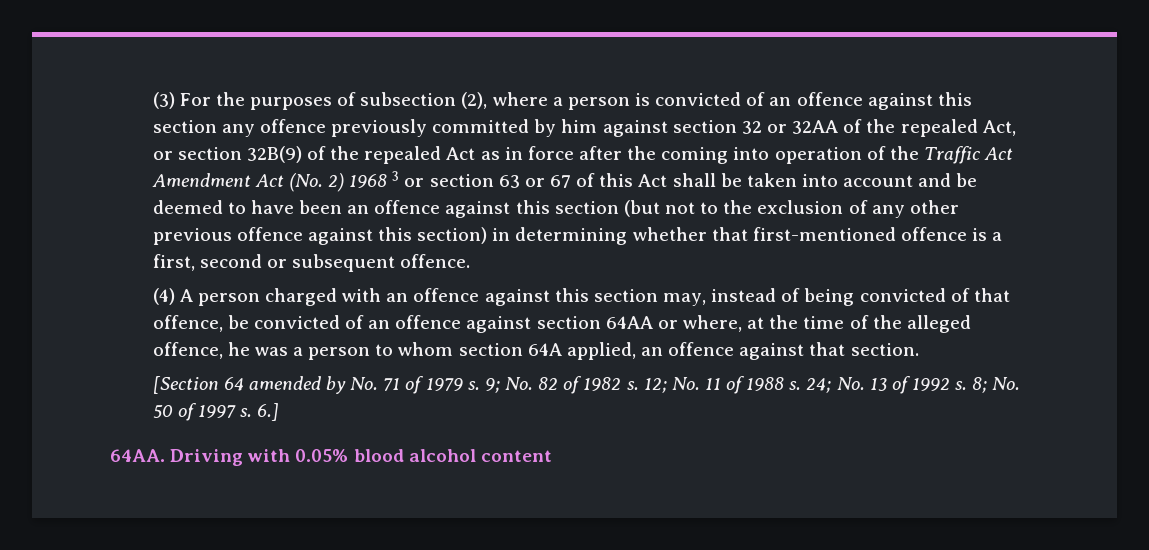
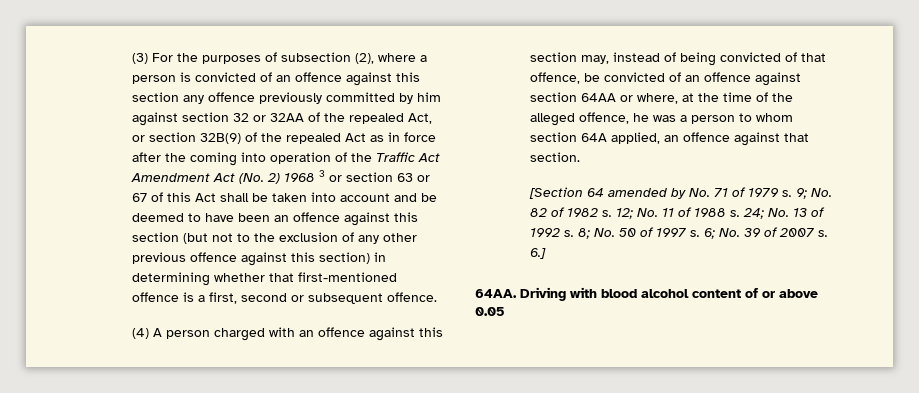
+ 6; No. 39 of 2007 s.
- Driving with 0.05% blood alcohol content
+ Driving with blood alcohol content of or above 0.05

